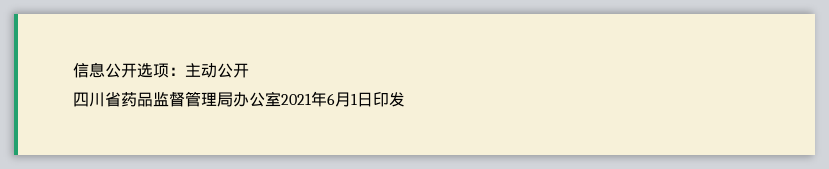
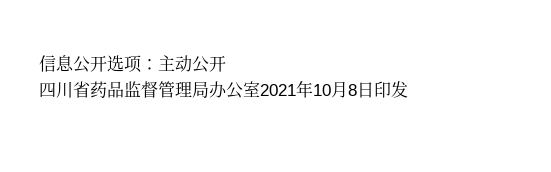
- 四川省药品监督管理局办公室2021年6月1日印发
+ 四川省药品监督管理局办公室2021年10月8日印发

